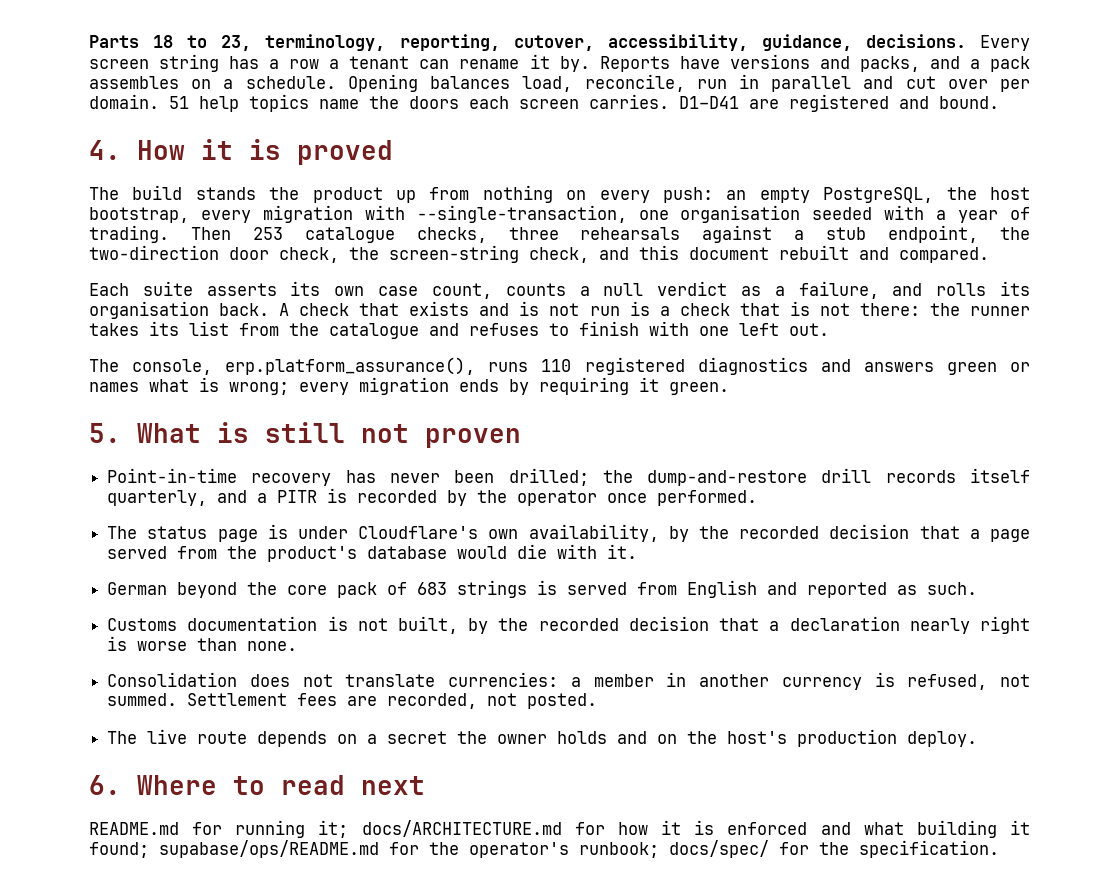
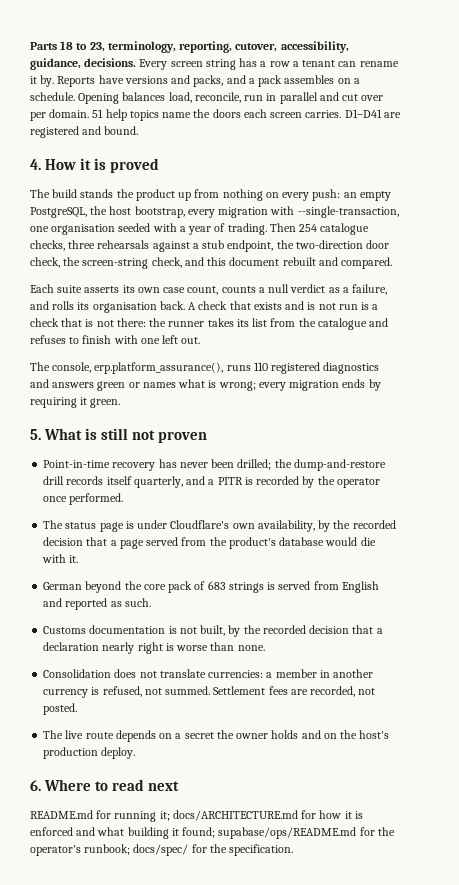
- Then 253 catalogue checks, three rehearsals against a stub endpoint, the two-direction door check, the screen-string check, and this document rebuilt and compared.
+ Then 254 catalogue checks, three rehearsals against a stub endpoint, the two-direction door check, the screen-string check, and this document rebuilt and compared.

